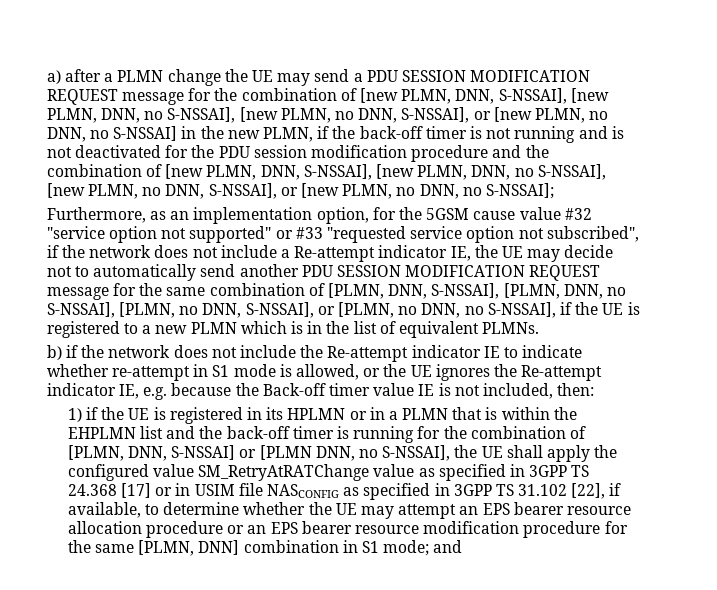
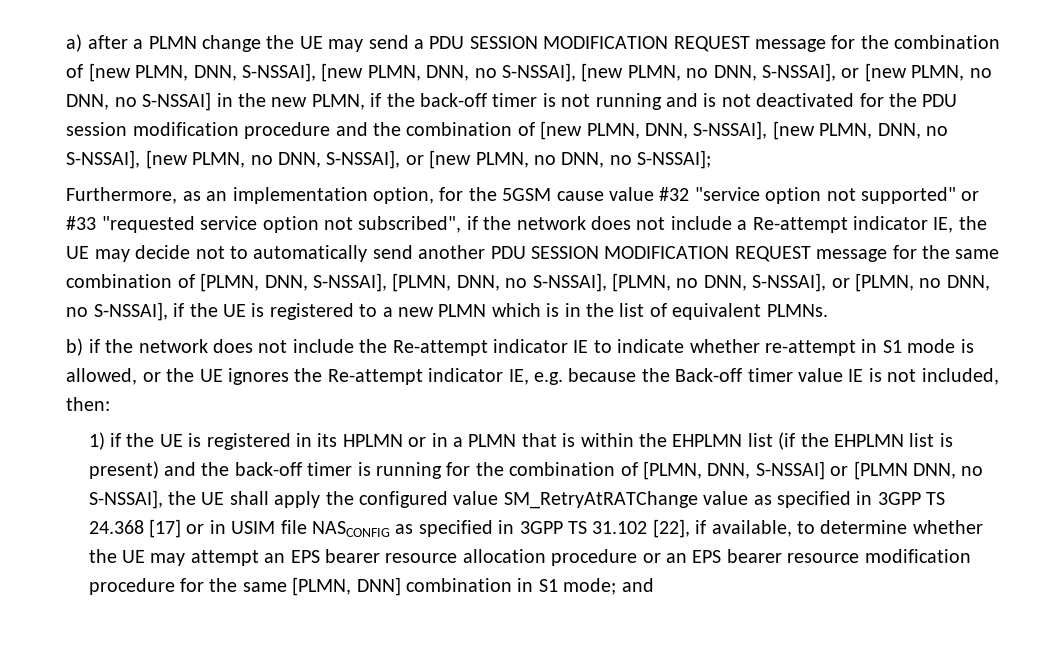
- 1) if the UE is registered in its HPLMN or in a PLMN that is within the EHPLMN list and the back-off timer is running for the combination of [PLMN, DNN, S-NSSAI] or [PLMN DNN, no S-NSSAI], the UE shall apply the configured value SM_RetryAtRATChange value as specified in 3GPP TS 24.368 [17] or in USIM file NASCONFIG as specified in 3GPP TS 31.102 [22], if available, to determine whether the UE may attempt an EPS bearer resource allocation procedure or an EPS bearer resource modification procedure for the same [PLMN, DNN] combination in S1 mode;
+ 1) if the UE is registered in its HPLMN or in a PLMN that is within the EHPLMN list (if the EHPLMN list is present) and the back-off timer is running for the combination of [PLMN, DNN, S-NSSAI] or [PLMN DNN, no S-NSSAI], the UE shall apply the configured value SM_RetryAtRATChange value as specified in 3GPP TS 24.368 [17] or in USIM file NASCONFIG as specified in 3GPP TS 31.102 [22], if available, to determine whether the UE may attempt an EPS bearer resource allocation procedure or an EPS bearer resource modification procedure for the same [PLMN, DNN] combination in S1 mode;

